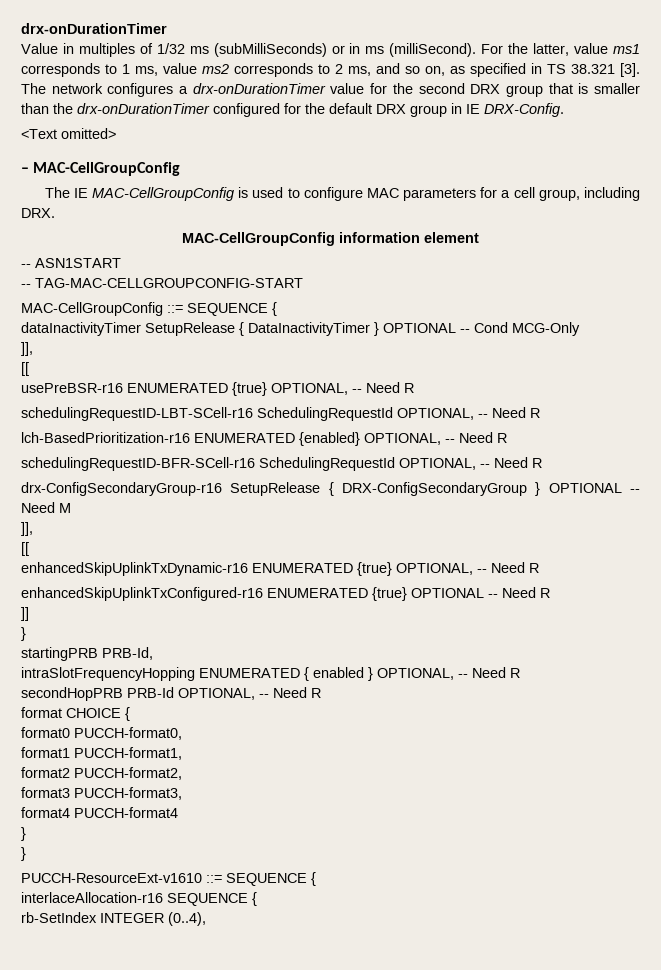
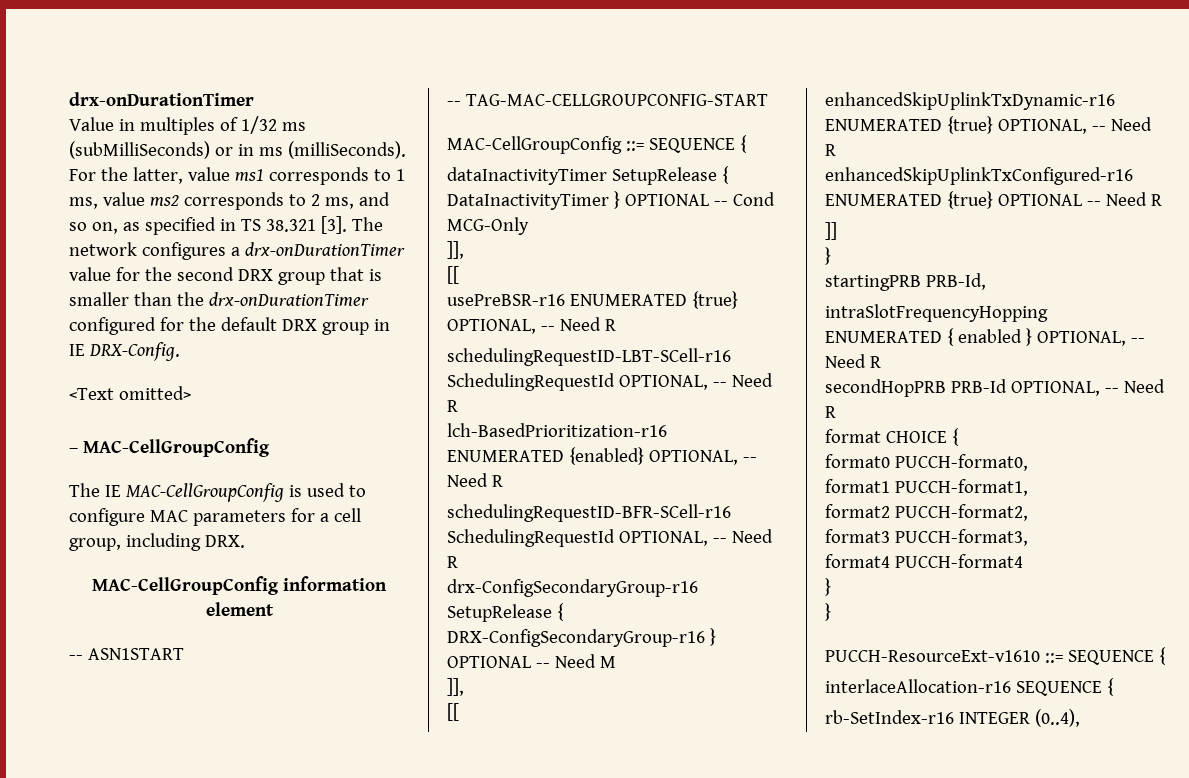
- Value in multiples of 1/32 ms (subMilliSeconds) or in ms (milliSecond).
+ Value in multiples of 1/32 ms (subMilliSeconds) or in ms (milliSeconds).
- drx-ConfigSecondaryGroup-r16 SetupRelease { DRX-ConfigSecondaryGroup } OPTIONAL -- Need M
+ drx-ConfigSecondaryGroup-r16 SetupRelease { DRX-ConfigSecondaryGroup-r16 } OPTIONAL -- Need M
- rb-SetIndex INTEGER (0..4),
+ rb-SetIndex-r16 INTEGER (0..4),

